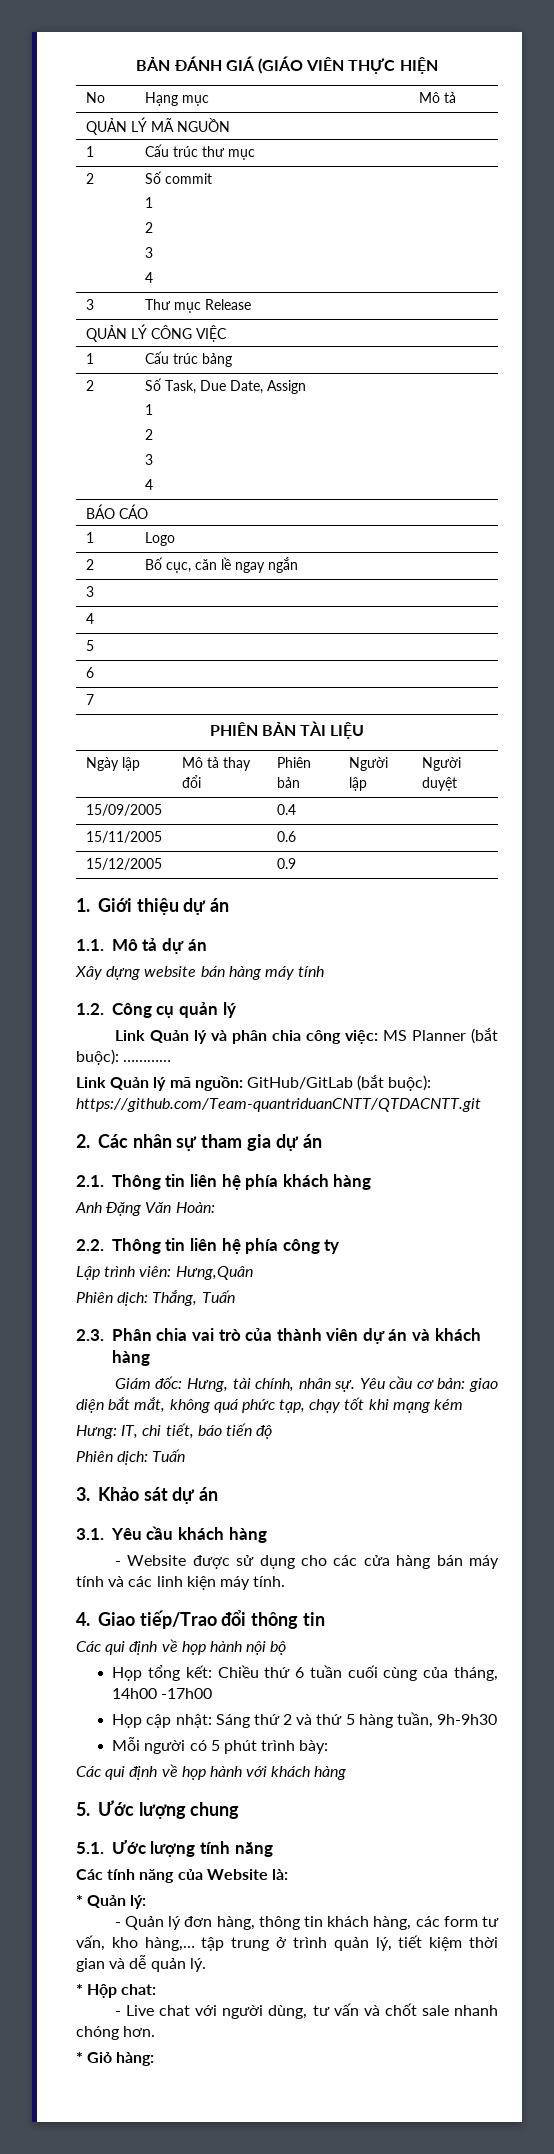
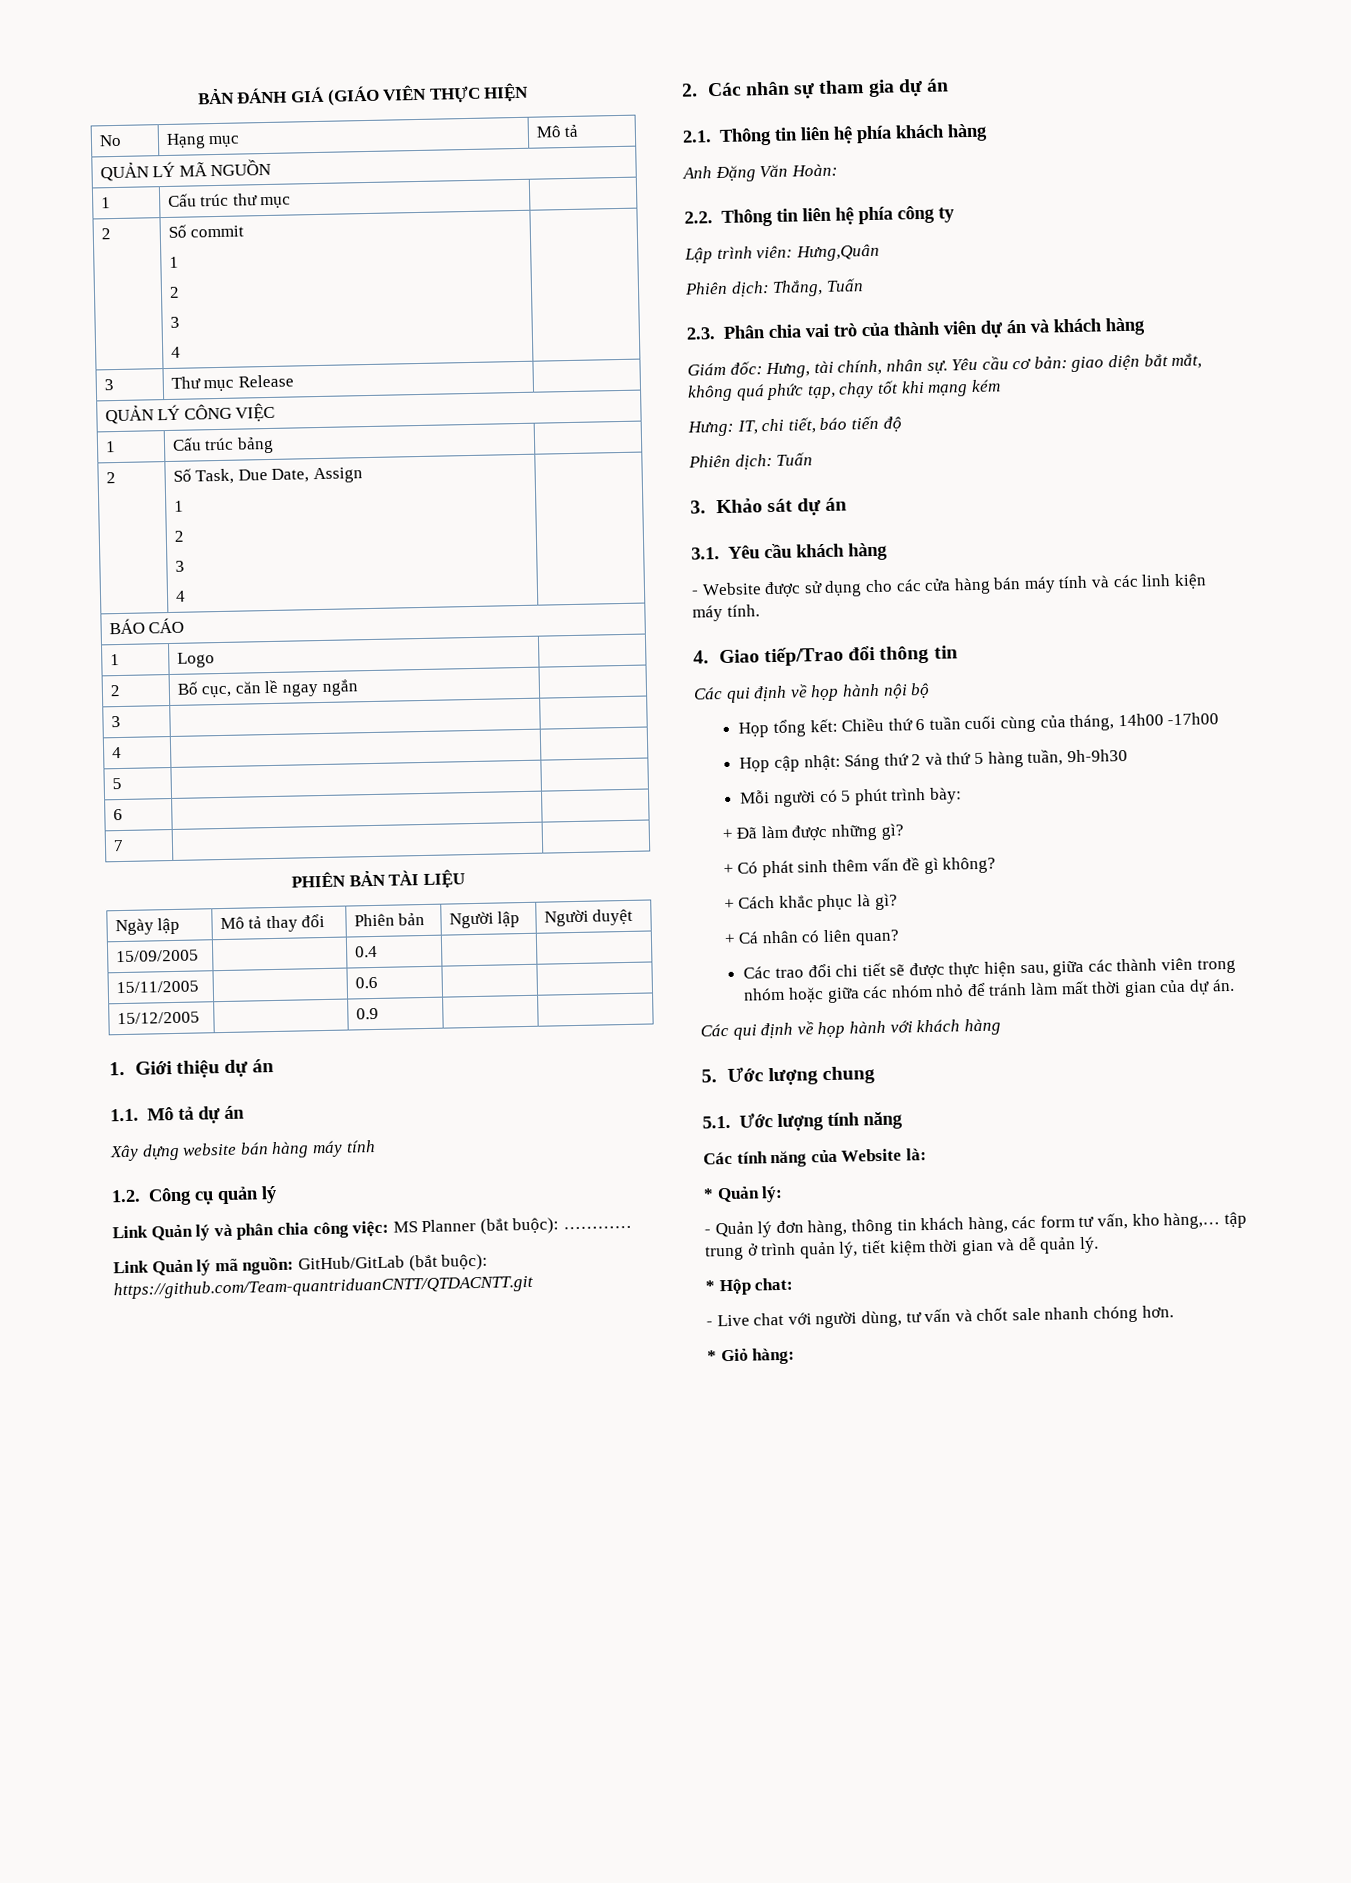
+ + Đã làm được những gì?
+ + Có phát sinh thêm vấn đề gì không?
+ + Cách khắc phục là gì?
+ + Cá nhân có liên quan?
+ Các trao đổi chi tiết sẽ được thực hiện sau, giữa các thành viên trong nhóm hoặc giữa các nhóm nhỏ để tránh làm mất thời gian của dự án.

